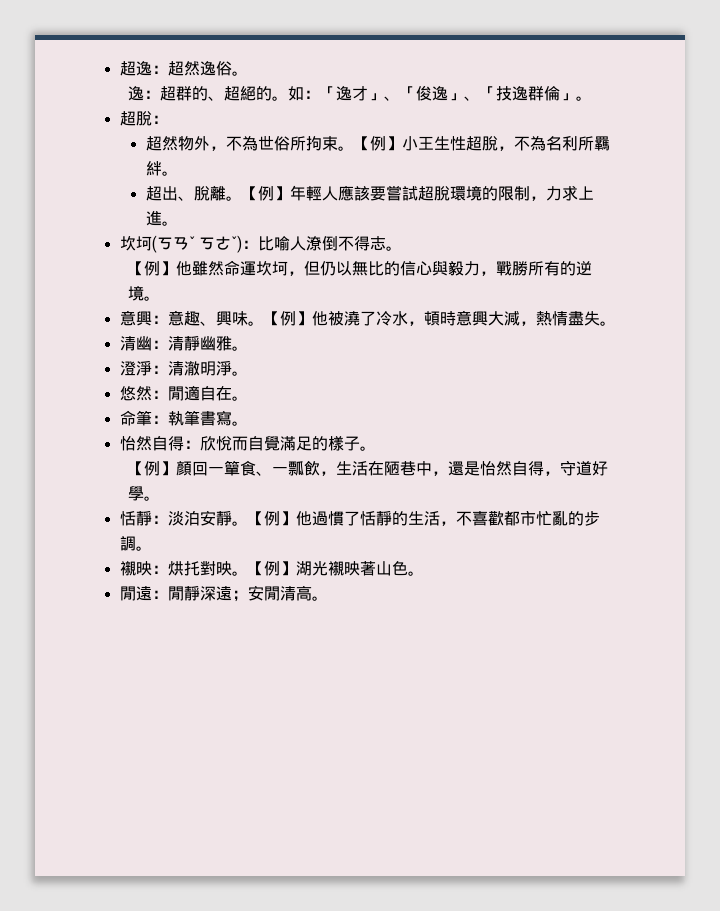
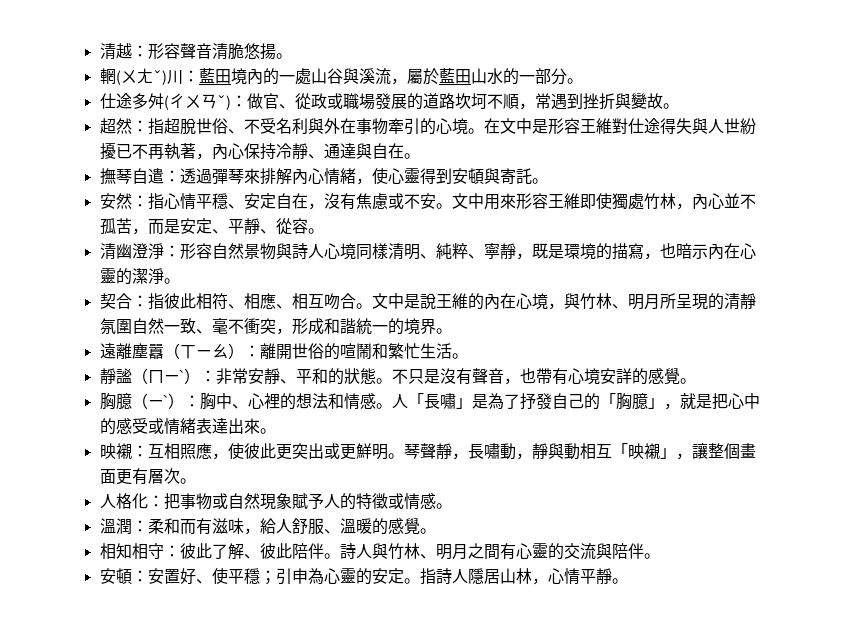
- 超逸：超然逸俗。
- 逸：超群的、超絕的。如：「逸才」、「俊逸」、「技逸群倫」。
- 超脫：
- 超然物外，不為世俗所拘束。【例】小王生性超脫，不為名利所羈絆。
- 超出、脫離。【例】年輕人應該要嘗試超脫環境的限制，力求上進。
- 坎坷(ㄎㄢˇ ㄎㄜˇ)：比喻人潦倒不得志。
- 【例】他雖然命運坎坷，但仍以無比的信心與毅力，戰勝所有的逆境。
- 意興：意趣、興味。【例】他被澆了冷水，頓時意興大減，熱情盡失。
- 清幽：清靜幽雅。
- 澄淨：清澈明淨。
- 悠然：閒適自在。
- 命筆：執筆書寫。
- 怡然自得：欣悅而自覺滿足的樣子。
- 【例】顏回一簞食、一瓢飲，生活在陋巷中，還是怡然自得，守道好學。
- 恬靜：淡泊安靜。【例】他過慣了恬靜的生活，不喜歡都市忙亂的步調。
- 襯映：烘托對映。【例】湖光襯映著山色。
- 閒遠：閒靜深遠；安閒清高。
+ 清越：形容聲音清脆悠揚。
+ 輞(ㄨㄤˇ)川：藍田境內的一處山谷與溪流，屬於藍田山水的一部分。
+ 仕途多舛(ㄔㄨㄢˇ)：做官、從政或職場發展的道路坎坷不順，常遇到挫折與變故。
+ 超然：指超脫世俗、不受名利與外在事物牽引的心境。在文中是形容王維對仕途得失與人世紛擾已不再執著，內心保持冷靜、通達與自在。
+ 撫琴自遣：透過彈琴來排解內心情緒，使心靈得到安頓與寄託。
+ 安然：指心情平穩、安定自在，沒有焦慮或不安。文中用來形容王維即使獨處竹林，內心並不孤苦，而是安定、平靜、從容。
+ 清幽澄淨：形容自然景物與詩人心境同樣清明、純粹、寧靜，既是環境的描寫，也暗示內在心靈的潔淨。
+ 契合：指彼此相符、相應、相互吻合。文中是說王維的內在心境，與竹林、明月所呈現的清靜氛圍自然一致、毫不衝突，形成和諧統一的境界。
+ 遠離塵囂（ㄒㄧㄠ）：離開世俗的喧鬧和繁忙生活。
+ 靜謐（ㄇㄧˋ）：非常安靜、平和的狀態。不只是沒有聲音，也帶有心境安詳的感覺。
+ 胸臆（ㄧˋ）：胸中、心裡的想法和情感。人「長嘯」是為了抒發自己的「胸臆」，就是把心中的感受或情緒表達出來。
+ 映襯：互相照應，使彼此更突出或更鮮明。琴聲靜，長嘯動，靜與動相互「映襯」，讓整個畫面更有層次。
+ 人格化：把事物或自然現象賦予人的特徵或情感。
+ 溫潤：柔和而有滋味，給人舒服、溫暖的感覺。
+ 相知相守：彼此了解、彼此陪伴。詩人與竹林、明月之間有心靈的交流與陪伴。
+ 安頓：安置好、使平穩；引申為心靈的安定。指詩人隱居山林，心情平靜。

